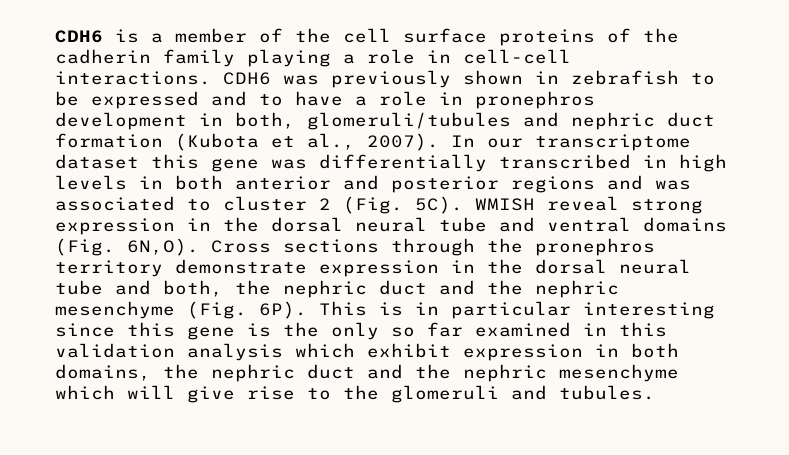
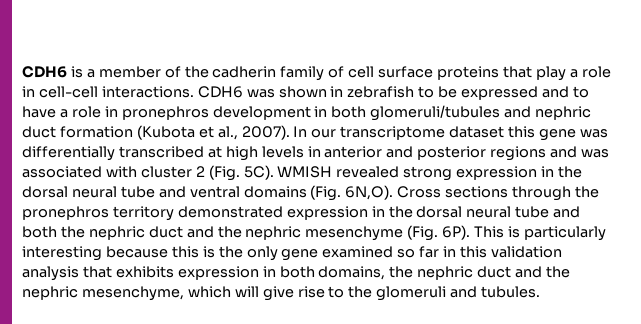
- CDH6 is a member of the cell surface proteins of the cadherin family playing a role in cell-cell interactions.
+ CDH6 is a member of the cadherin family of cell surface proteins that play a role in cell-cell interactions.
- CDH6 was previously shown in zebrafish to be expressed and to have a role in pronephros development in both, glomeruli/tubules and nephric duct formation (Kubota et al., 2007).
+ CDH6 was shown in zebrafish to be expressed and to have a role in pronephros development in both glomeruli/tubules and nephric duct formation (Kubota et al., 2007).
- In our transcriptome dataset this gene was differentially transcribed in high levels in both anterior and posterior regions and was associated to cluster 2 (Fig. 5C).
+ In our transcriptome dataset this gene was differentially transcribed at high levels in anterior and posterior regions and was associated with cluster 2 (Fig. 5C).
- WMISH reveal strong expression in the dorsal neural tube and ventral domains (Fig. 6N,O).
+ WMISH revealed strong expression in the dorsal neural tube and ventral domains (Fig. 6N,O).
- Cross sections through the pronephros territory demonstrate expression in the dorsal neural tube and both, the nephric duct and the nephric mesenchyme (Fig. 6P).
+ Cross sections through the pronephros territory demonstrated expression in the dorsal neural tube and both the nephric duct and the nephric mesenchyme (Fig. 6P).
- This is in particular interesting since this gene is the only so far examined in this validation analysis which exhibit expression in both domains, the nephric duct and the nephric mesenchyme which will give rise to the glomeruli and tubules.
+ This is particularly interesting because this is the only gene examined so far in this validation analysis that exhibits expression in both domains, the nephric duct and the nephric mesenchyme, which will give rise to the glomeruli and tubules.

